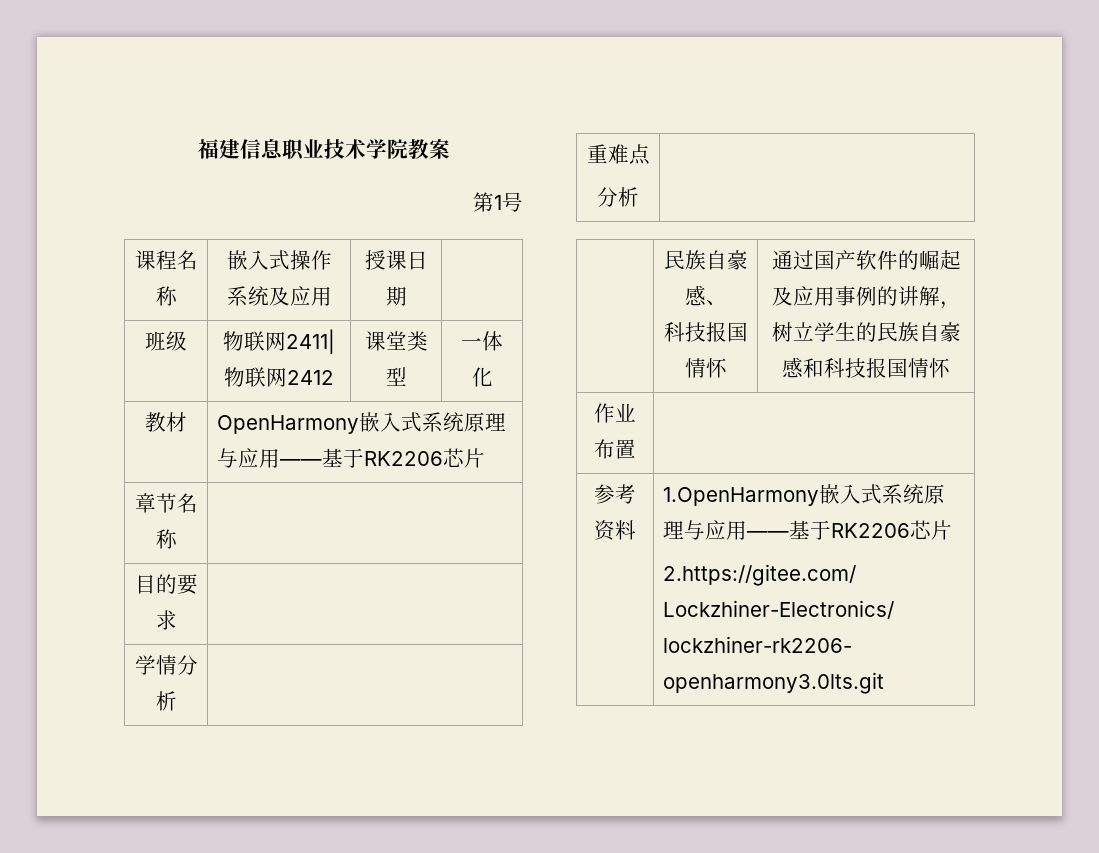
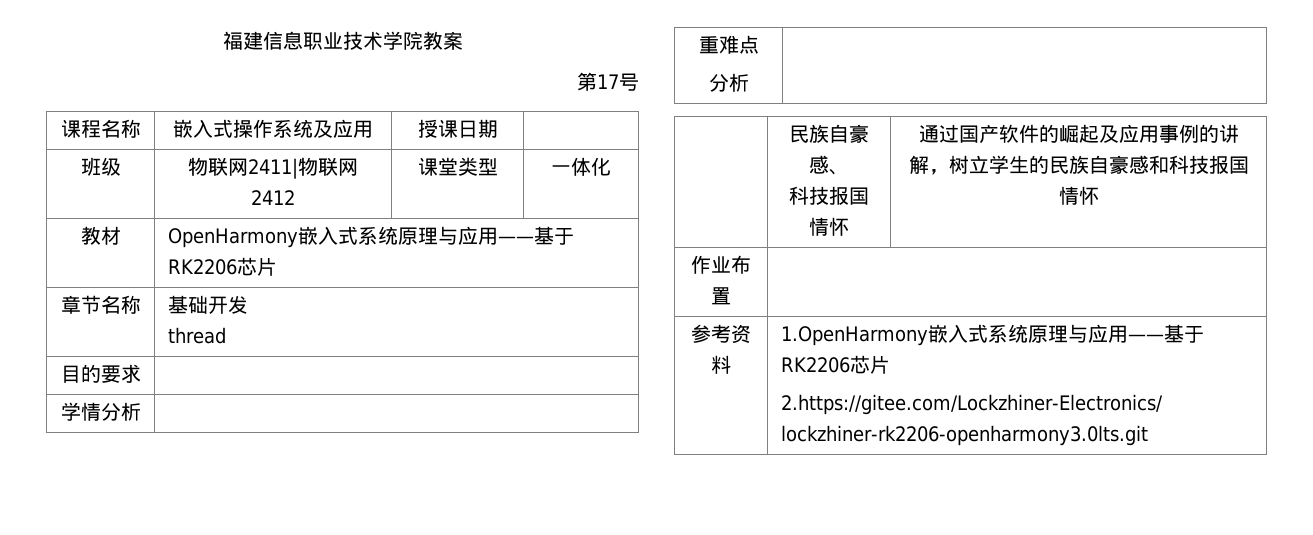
- 第1号
+ 第17号
- 章节名称 |
+ 章节名称 | 基础开发
+ thread

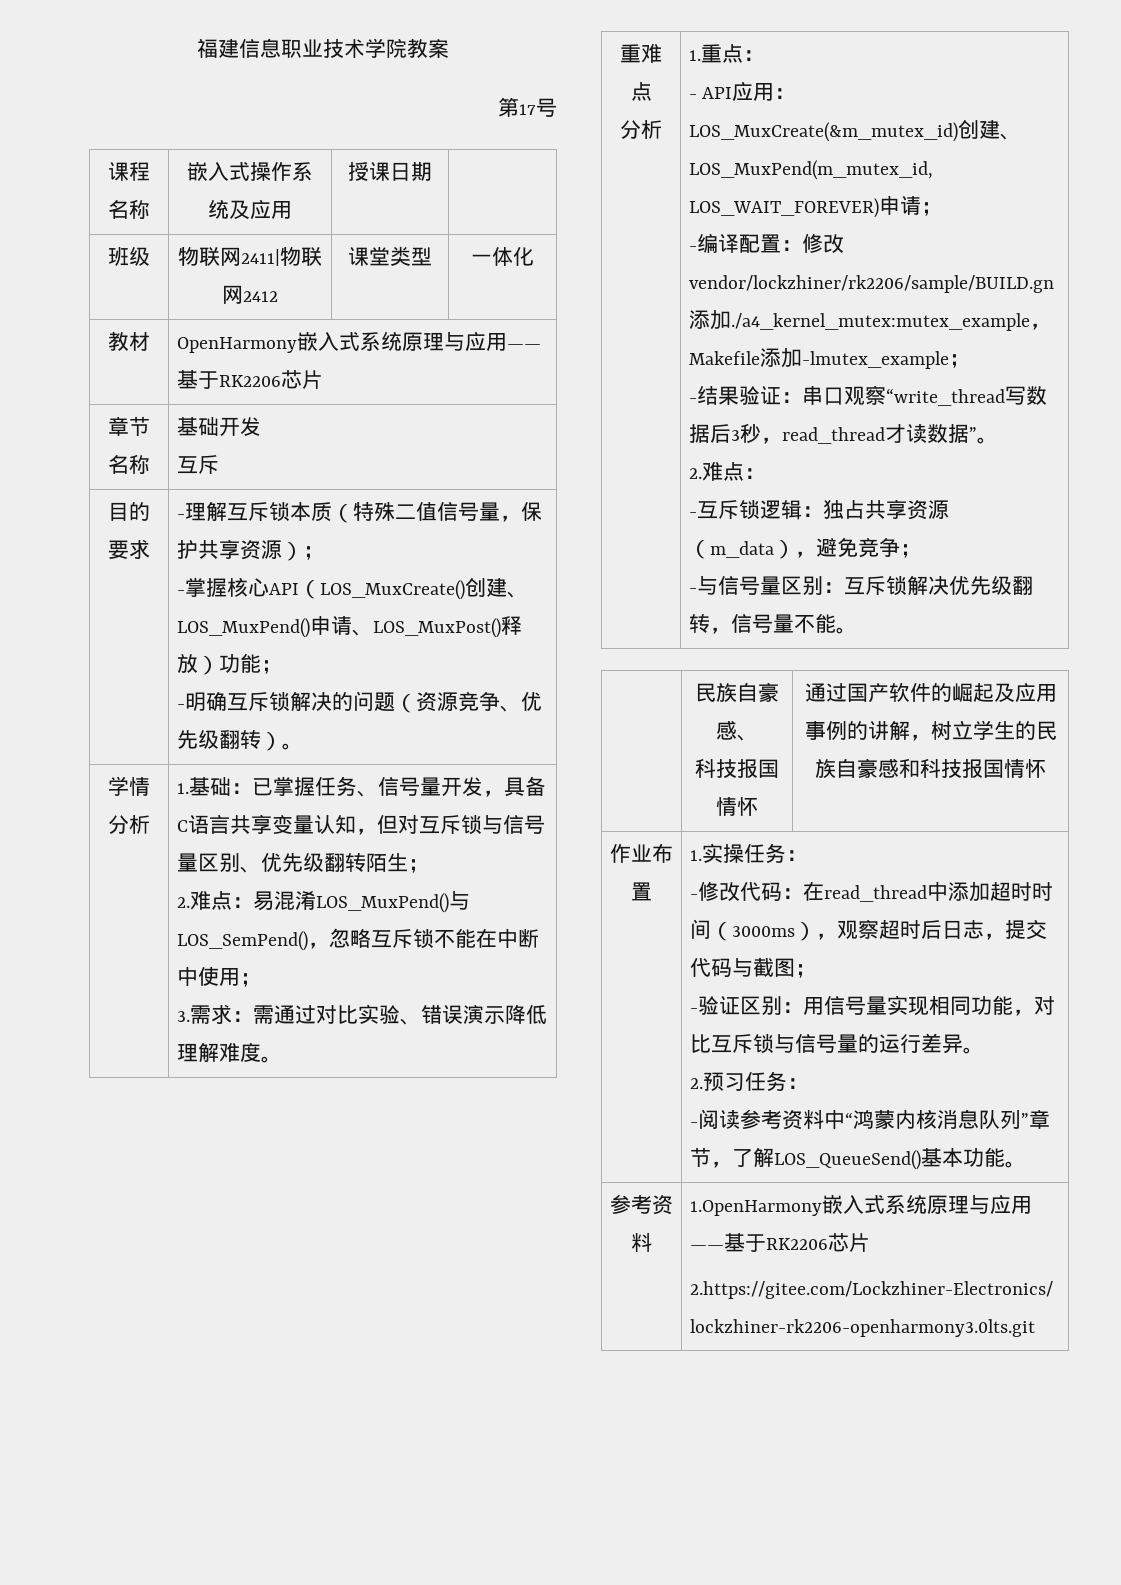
  章节名称 | 基础开发
- thread
+ 互斥
- 学情分析 |
+ -理解互斥锁本质（特殊二值信号量，保护共享资源）；
+ -掌握核心API（LOS_MuxCreate()创建、LOS_MuxPend()申请、LOS_MuxPost()释放）功能；
+ -明确互斥锁解决的问题（资源竞争、优先级翻转）。
+ 学情分析 | 1.基础：已掌握任务、信号量开发，具备C语言共享变量认知，但对互斥锁与信号量区别、优先级翻转陌生；
+ 2.难点：易混淆LOS_MuxPend()与LOS_SemPend()，忽略互斥锁不能在中断中使用；
+ 3.需求：需通过对比实验、错误演示降低理解难度。
  重难点
- 分析 |
+ 分析 | 1.重点：
+ - API应用：LOS_MuxCreate(&m_mutex_id)创建、LOS_MuxPend(m_mutex_id, LOS_WAIT_FOREVER)申请；
+ -编译配置：修改vendor/lockzhiner/rk2206/sample/BUILD.gn添加./a4_kernel_mutex:mutex_example，Makefile添加-lmutex_example；
+ -结果验证：串口观察“write_thread写数据后3秒，read_thread才读数据”。
+ 2.难点：
+ -互斥锁逻辑：独占共享资源（m_data），避免竞争；
+ -与信号量区别：互斥锁解决优先级翻转，信号量不能。
+ 1.实操任务：
+ -修改代码：在read_thread中添加超时时间（3000ms），观察超时后日志，提交代码与截图；
+ -验证区别：用信号量实现相同功能，对比互斥锁与信号量的运行差异。
+ 2.预习任务：
+ -阅读参考资料中“鸿蒙内核消息队列”章节，了解LOS_QueueSend()基本功能。

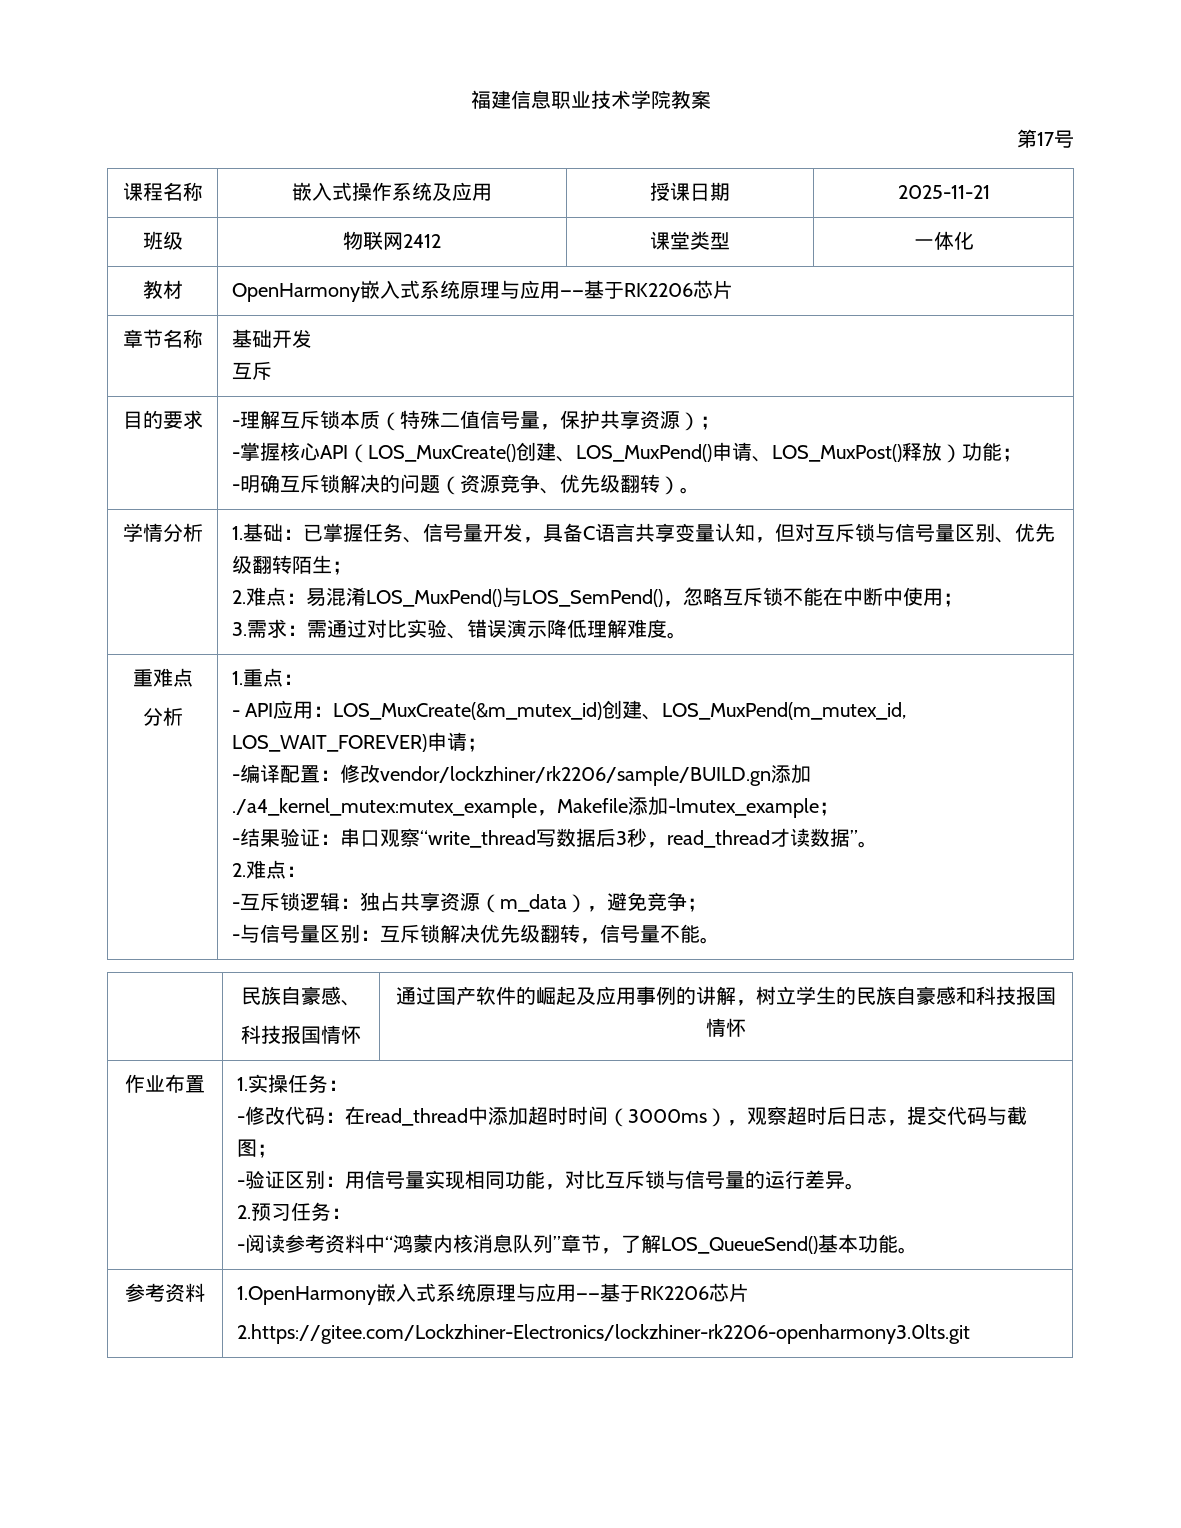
- 课程名称 | 嵌入式操作系统及应用 | 授课日期 |
+ 课程名称 | 嵌入式操作系统及应用 | 授课日期 | 2025-11-21
- 班级 | 物联网2411|物联网2412 | 课堂类型 | 一体化
+ 班级 | 物联网2412 | 课堂类型 | 一体化

